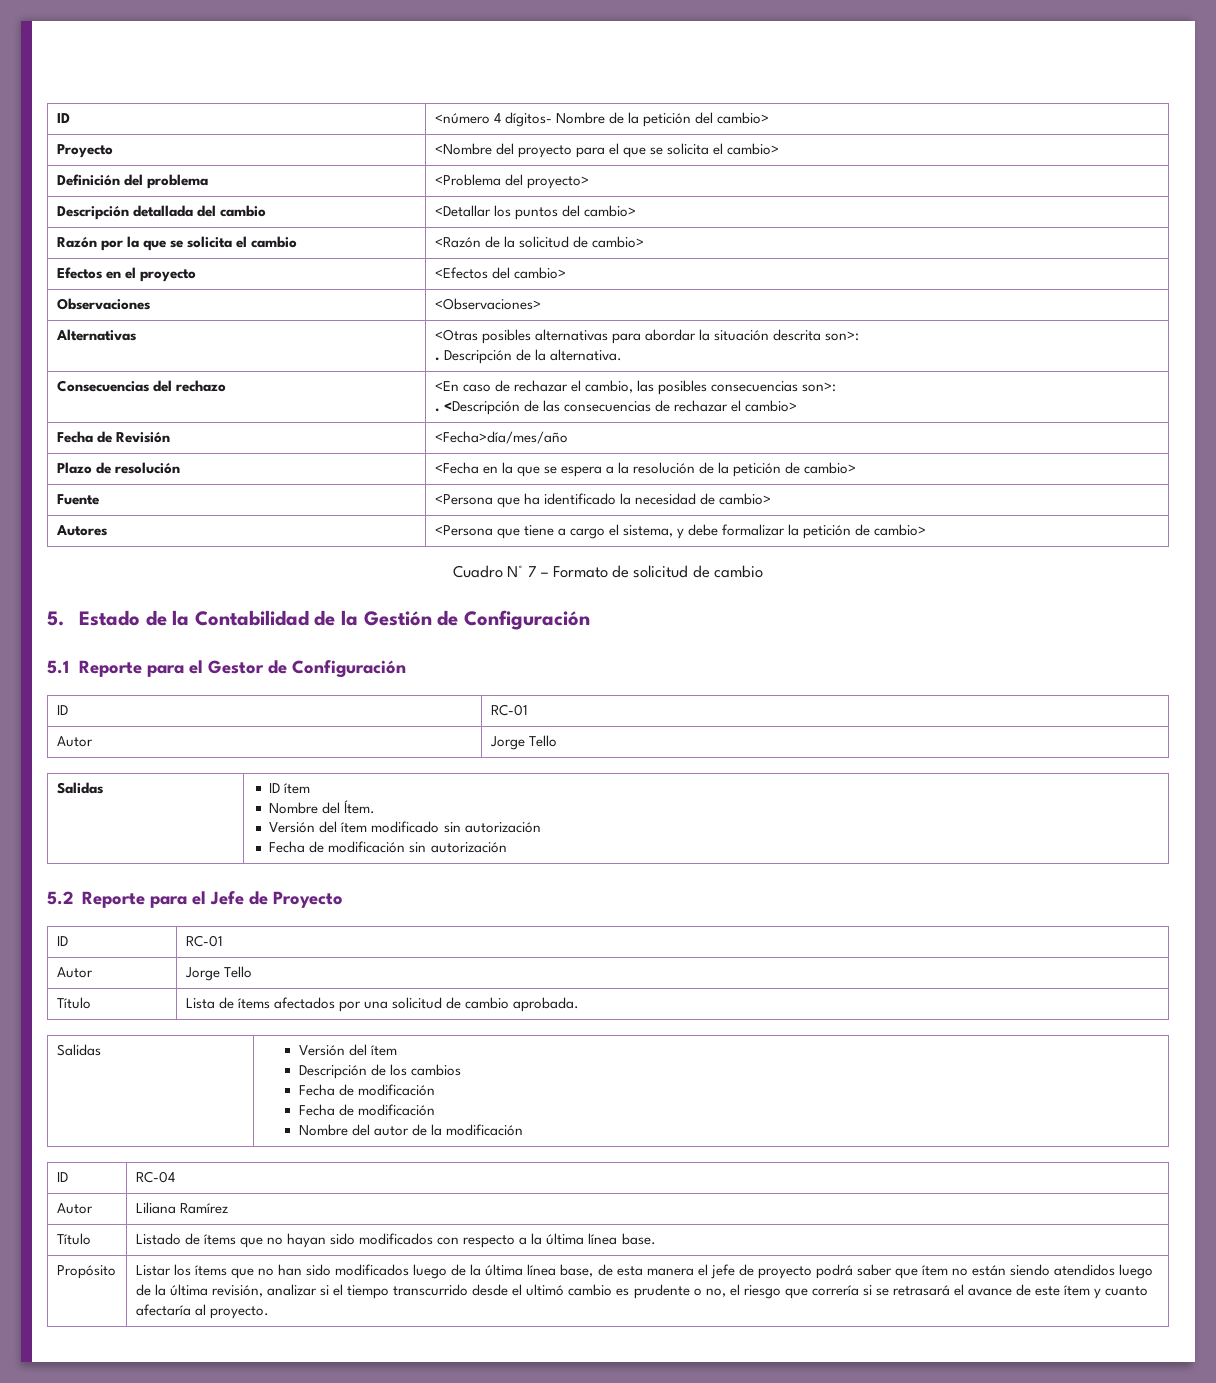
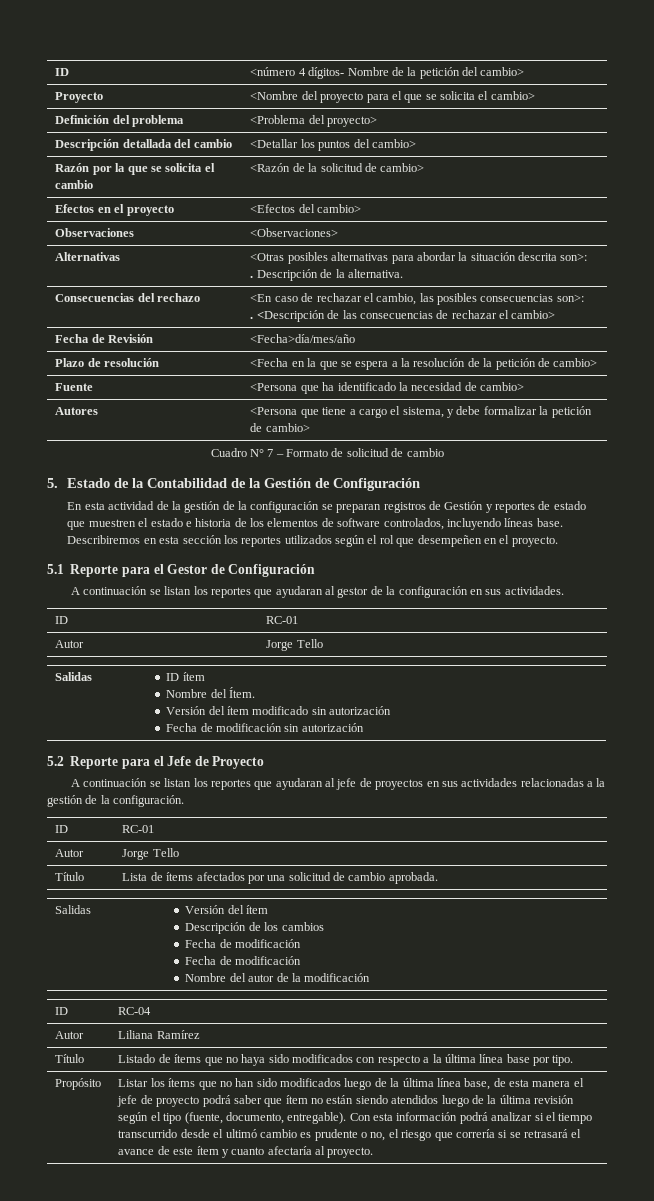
+ En esta actividad de la gestión de la configuración se preparan registros de Gestión y reportes de estado que muestren el estado e historia de los elementos de software controlados, incluyendo líneas base. Describiremos en esta sección los reportes utilizados según el rol que desempeñen en el proyecto.
+ A continuación se listan los reportes que ayudaran al gestor de la configuración en sus actividades.
+ A continuación se listan los reportes que ayudaran al jefe de proyectos en sus actividades relacionadas a la gestión de la configuración.
- Título | Listado de ítems que no hayan sido modificados con respecto a la última línea base.
+ Título | Listado de ítems que no haya sido modificados con respecto a la última línea base por tipo.
- Listar los ítems que no han sido modificados luego de la última línea base, de esta manera el jefe de proyecto podrá saber que ítem no están siendo atendidos luego de la última revisión, analizar si el tiempo transcurrido desde el ultimó cambio es prudente o no, el riesgo que correría si se retrasará el avance de este ítem y cuanto afectaría al proyecto.
+ Listar los ítems que no han sido modificados luego de la última línea base, de esta manera el jefe de proyecto podrá saber que ítem no están siendo atendidos luego de la última revisión según el tipo (fuente, documento, entregable). Con esta información podrá analizar si el tiempo transcurrido desde el ultimó cambio es prudente o no, el riesgo que correría si se retrasará el avance de este ítem y cuanto afectaría al proyecto.

